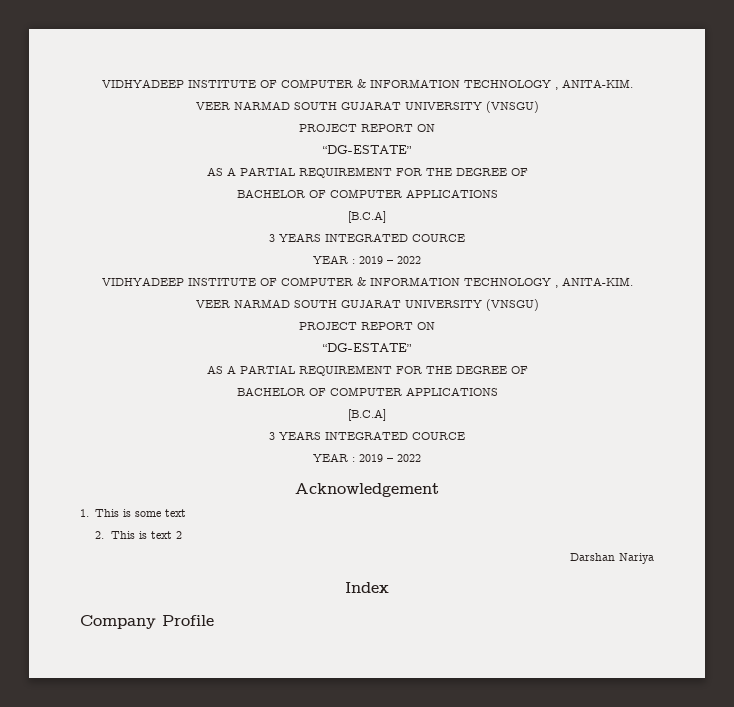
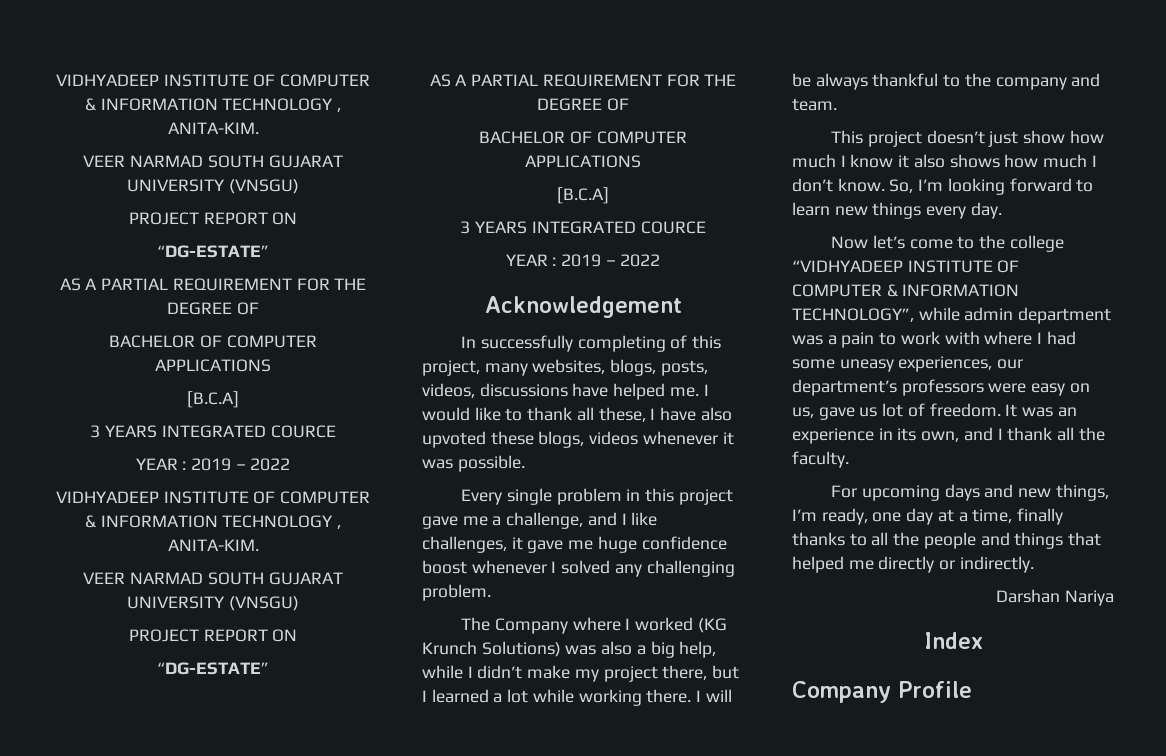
- 1. This is some text
- 2. This is text 2
+ In successfully completing of this project, many websites, blogs, posts, videos, discussions have helped me. I would like to thank all these, I have also upvoted these blogs, videos whenever it was possible.
+ Every single problem in this project gave me a challenge, and I like challenges, it gave me huge confidence boost whenever I solved any challenging problem.
+ The Company where I worked (KG Krunch Solutions) was also a big help, while I didn’t make my project there, but I learned a lot while working there. I will be always thankful to the company and team.
+ This project doesn’t just show how much I know it also shows how much I don’t know. So, I’m looking forward to learn new things every day.
+ Now let’s come to the college “VIDHYADEEP INSTITUTE OF COMPUTER & INFORMATION TECHNOLOGY”, while admin department was a pain to work with where I had some uneasy experiences, our department’s professors were easy on us, gave us lot of freedom. It was an experience in its own, and I thank all the faculty.
+ For upcoming days and new things, I’m ready, one day at a time, finally thanks to all the people and things that helped me directly or indirectly.

